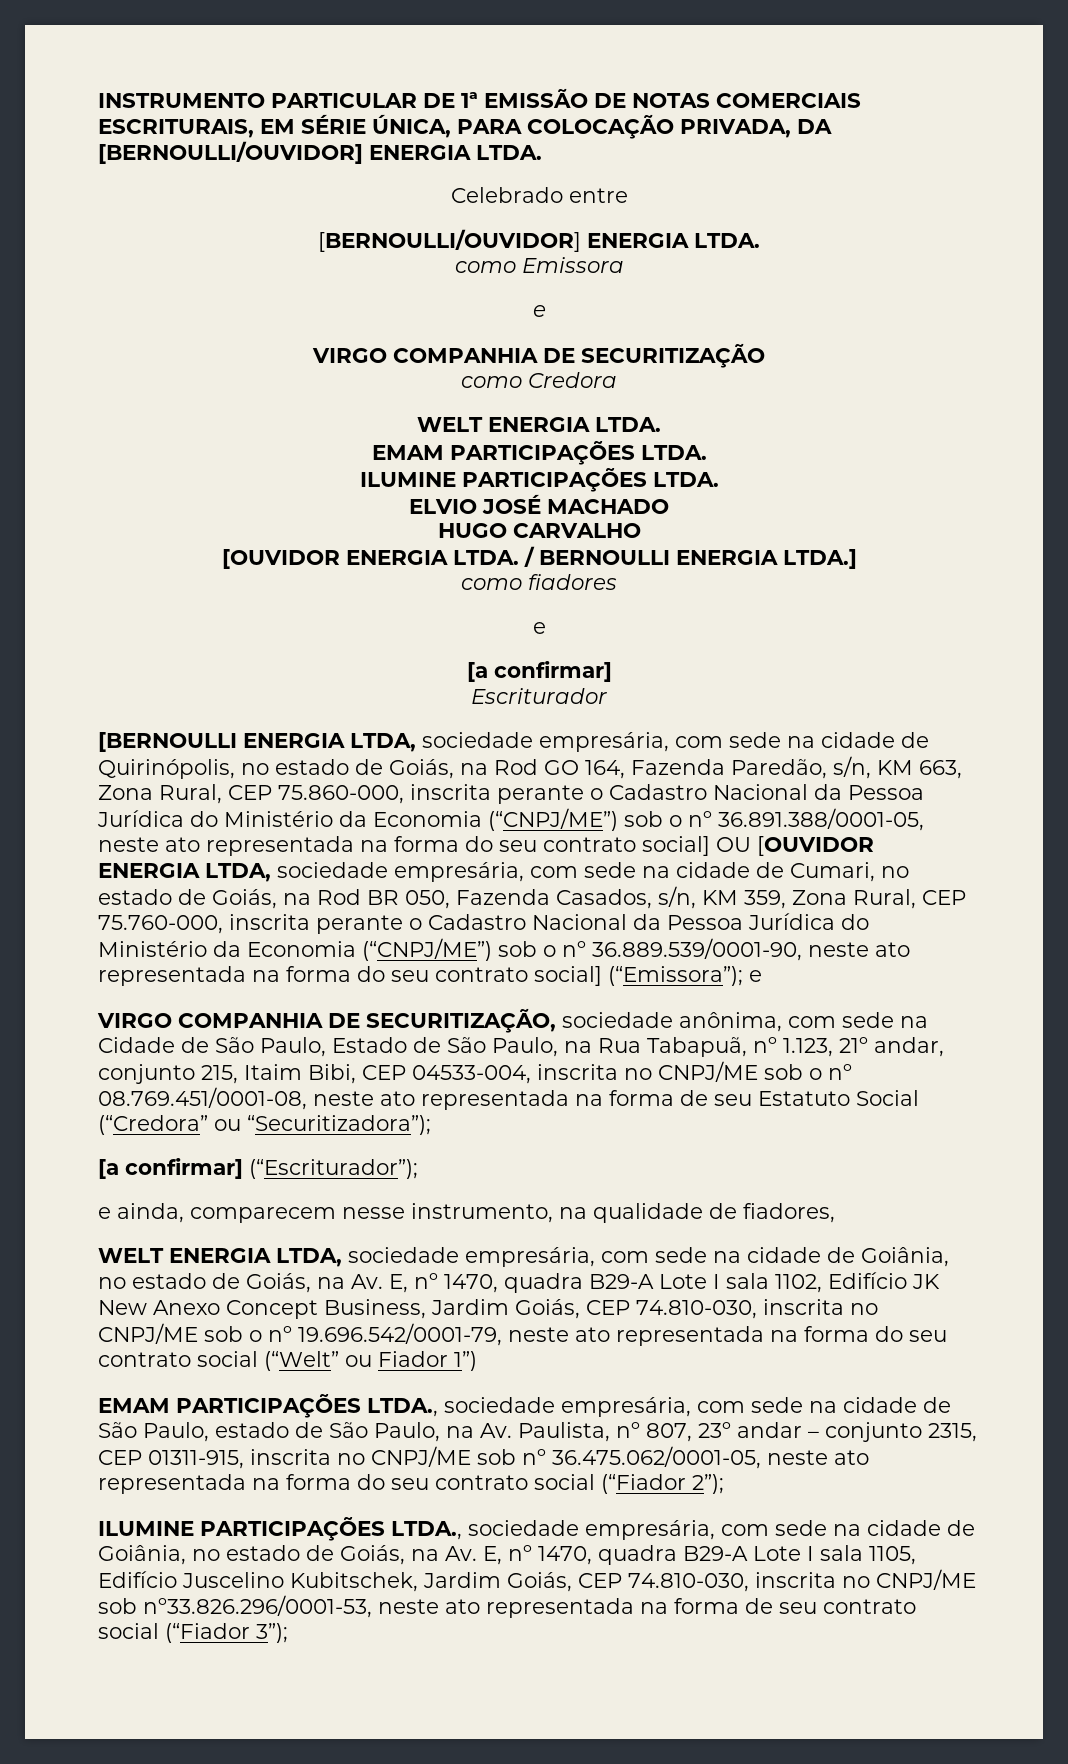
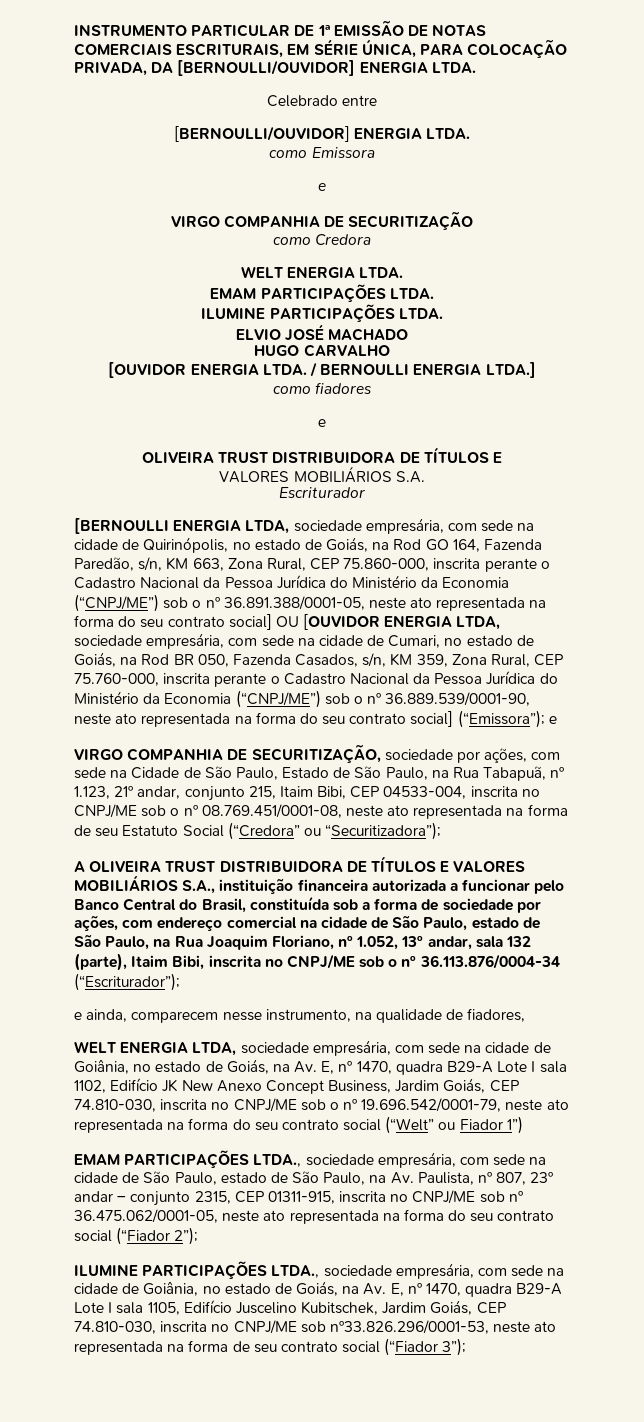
  como fiadores
  e
- [a confirmar]
+ OLIVEIRA TRUST DISTRIBUIDORA DE TÍTULOS E
+ VALORES MOBILIÁRIOS S.A.
- VIRGO COMPANHIA DE SECURITIZAÇÃO, sociedade anônima, com sede na Cidade de São Paulo, Estado de São Paulo, na Rua Tabapuã, nº 1.123, 21º andar, conjunto 215, Itaim Bibi, CEP 04533-004, inscrita no CNPJ/ME sob o nº 08.769.451/0001-08, neste ato representada na forma de seu Estatuto Social (“Credora” ou “Securitizadora”);
+ VIRGO COMPANHIA DE SECURITIZAÇÃO, sociedade por ações, com sede na Cidade de São Paulo, Estado de São Paulo, na Rua Tabapuã, nº 1.123, 21º andar, conjunto 215, Itaim Bibi, CEP 04533-004, inscrita no CNPJ/ME sob o nº 08.769.451/0001-08, neste ato representada na forma de seu Estatuto Social (“Credora” ou “Securitizadora”);
- [a confirmar] (“Escriturador”);
+ A OLIVEIRA TRUST DISTRIBUIDORA DE TÍTULOS E VALORES MOBILIÁRIOS S.A., instituição financeira autorizada a funcionar pelo Banco Central do Brasil, constituída sob a forma de sociedade por ações, com endereço comercial na cidade de São Paulo, estado de São Paulo, na Rua Joaquim Floriano, nº 1.052, 13º andar, sala 132 (parte), Itaim Bibi, inscrita no CNPJ/ME sob o nº 36.113.876/0004-34 (“Escriturador”);

